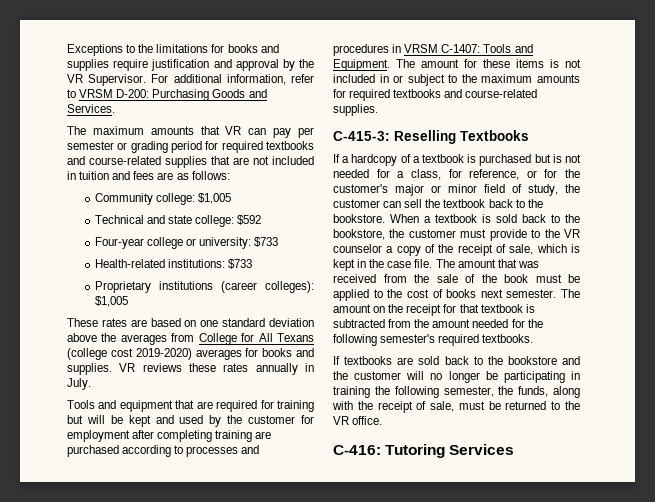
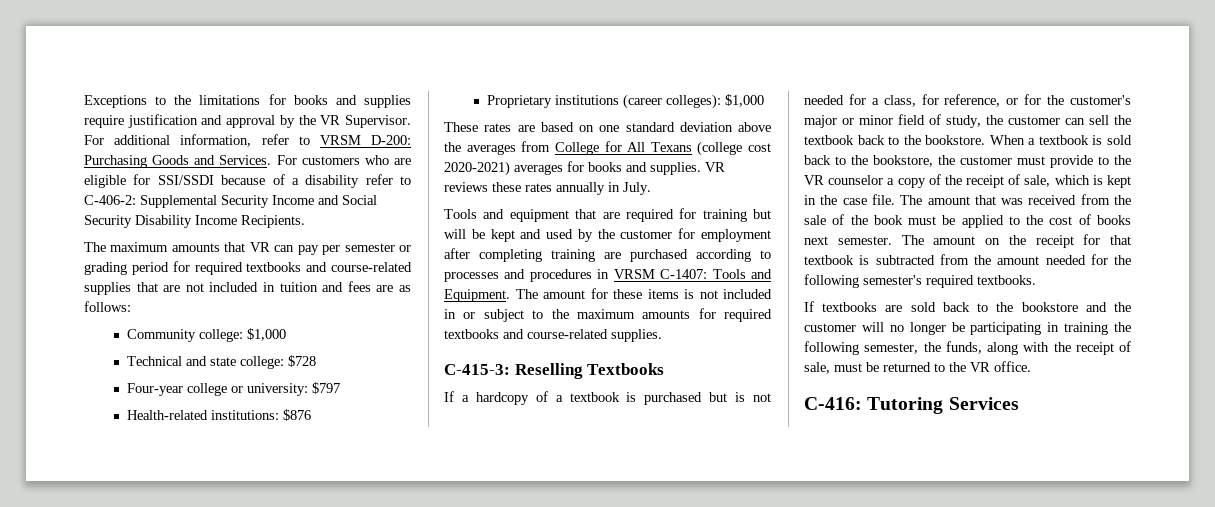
+ For customers who are eligible for SSI/SSDI because of a disability refer to C-406-2: Supplemental Security Income and Social Security Disability Income Recipients.
- Community college: $1,005
+ Community college: $1,000
- Technical and state college: $592
+ Technical and state college: $728
- Four-year college or university: $733
+ Four-year college or university: $797
- Health-related institutions: $733
+ Health-related institutions: $876
- Proprietary institutions (career colleges): $1,005
+ Proprietary institutions (career colleges): $1,000
- These rates are based on one standard deviation above the averages from College for All Texans (college cost 2019-2020) averages for books and supplies.
+ These rates are based on one standard deviation above the averages from College for All Texans (college cost 2020-2021) averages for books and supplies.

